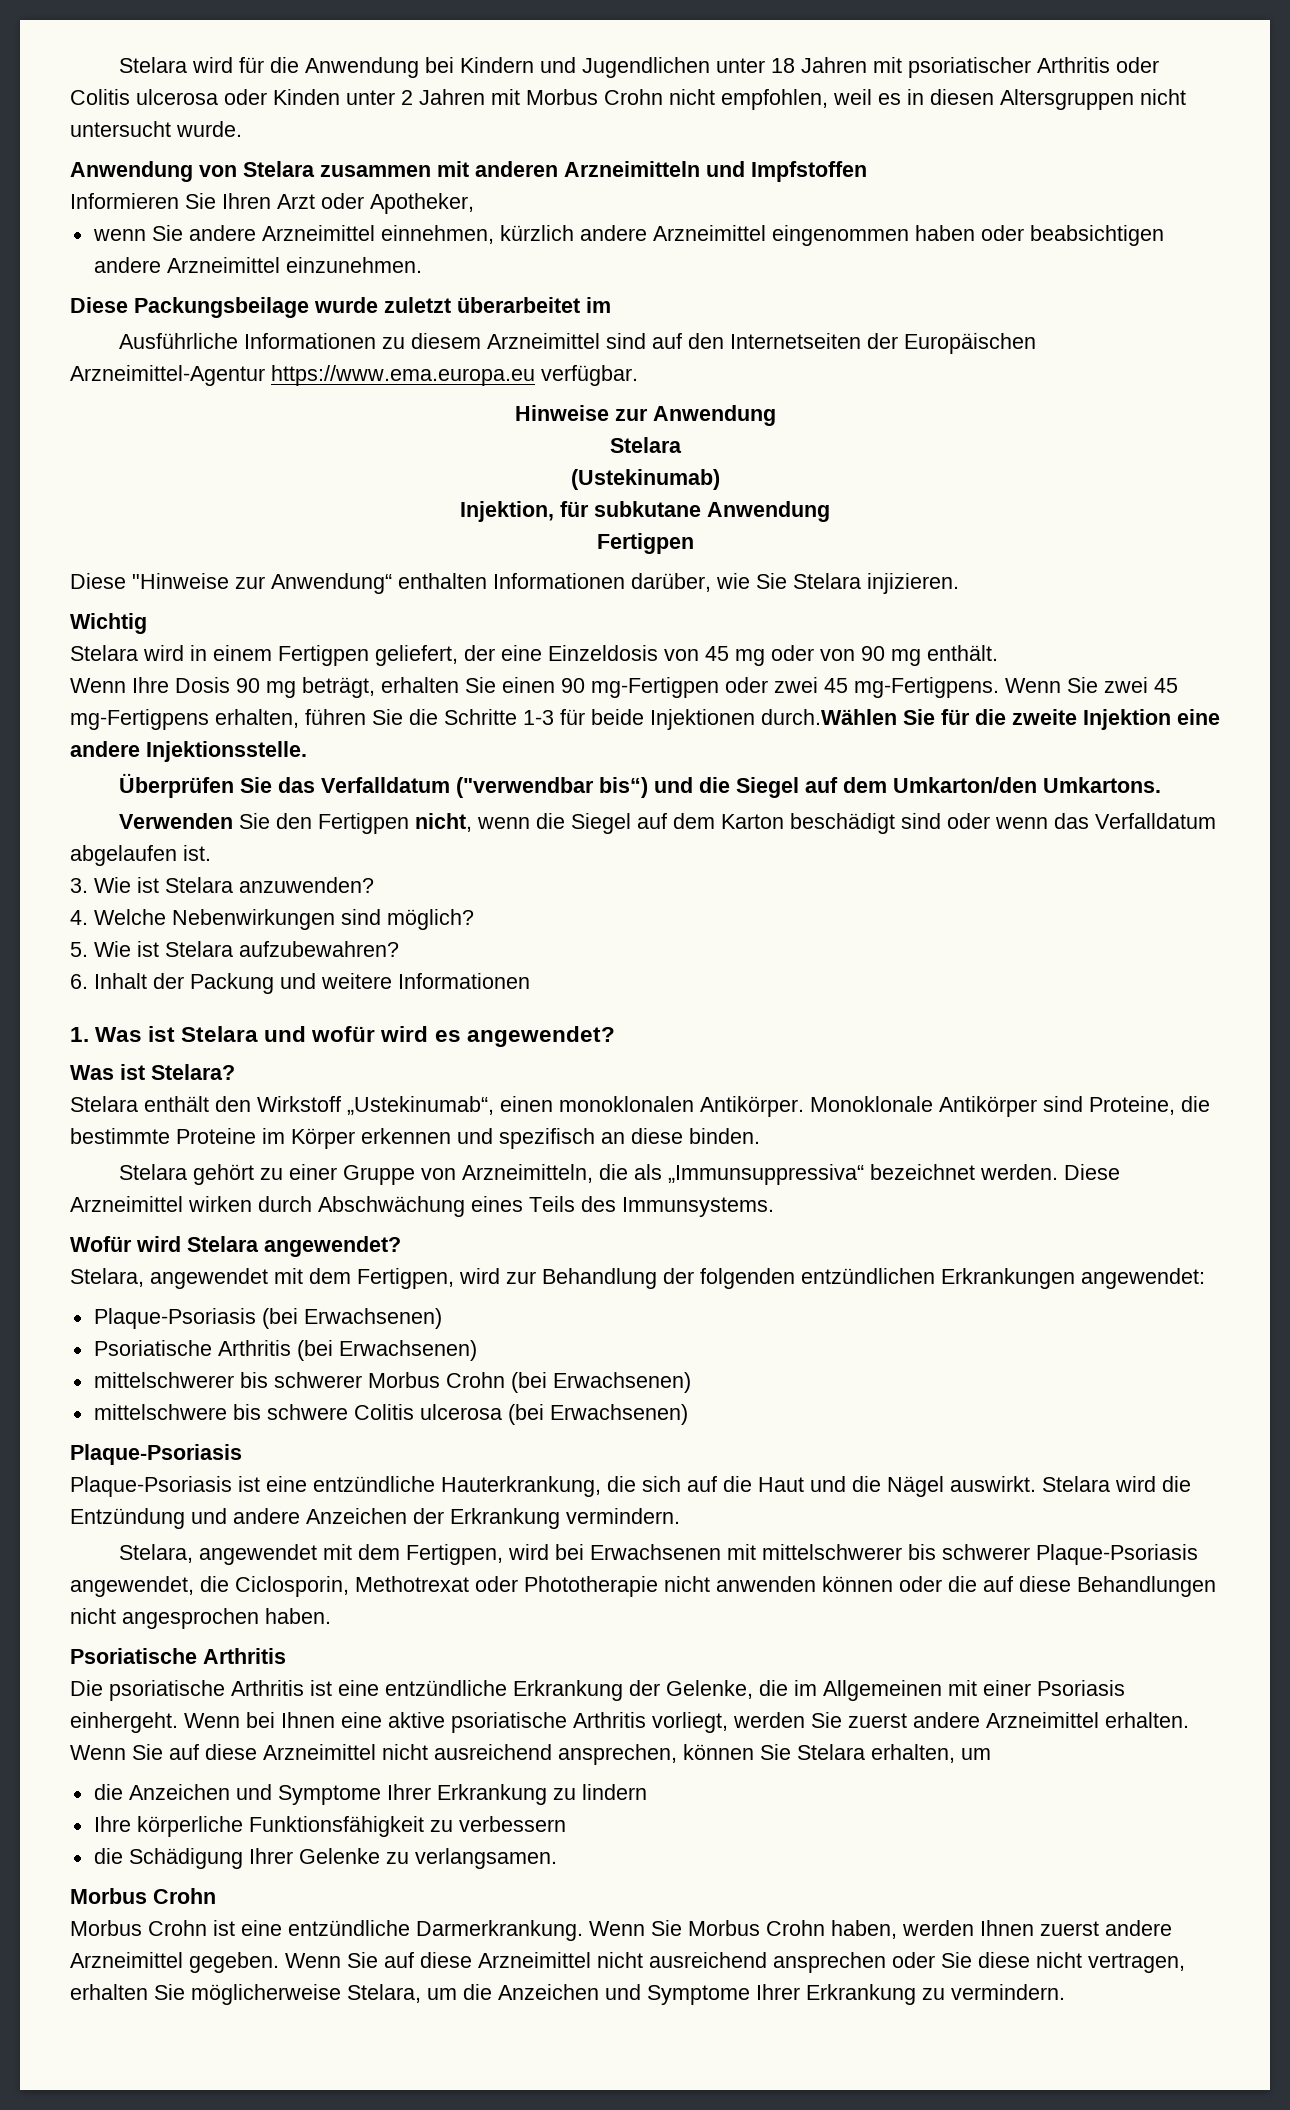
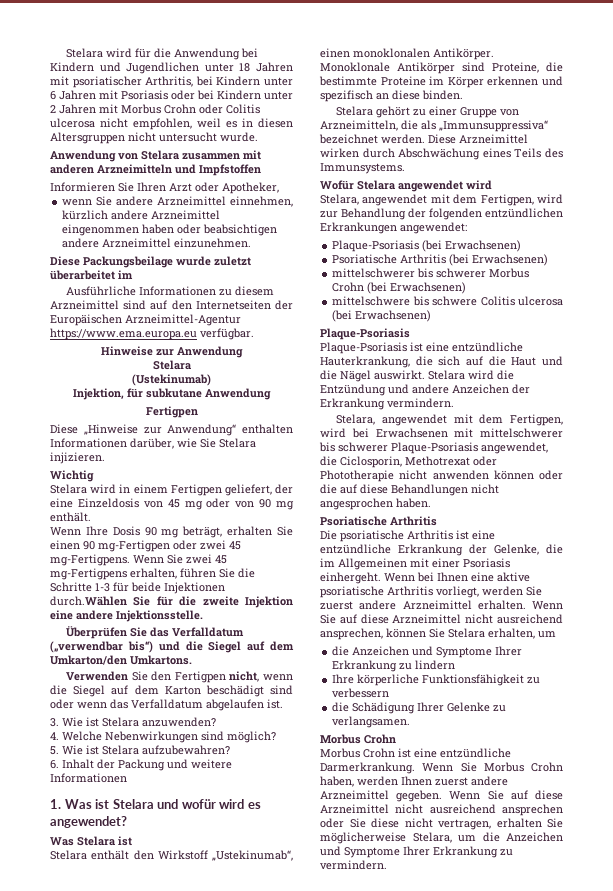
- Stelara wird für die Anwendung bei Kindern und Jugendlichen unter 18 Jahren mit psoriatischer Arthritis oder Colitis ulcerosa oder Kinden unter 2 Jahren mit Morbus Crohn nicht empfohlen, weil es in diesen Altersgruppen nicht untersucht wurde.
+ Stelara wird für die Anwendung bei Kindern und Jugendlichen unter 18 Jahren mit psoriatischer Arthritis, bei Kindern unter 6 Jahren mit Psoriasis oder bei Kindern unter 2 Jahren mit Morbus Crohn oder Colitis ulcerosa nicht empfohlen, weil es in diesen Altersgruppen nicht untersucht wurde.
- Diese "Hinweise zur Anwendung“ enthalten Informationen darüber, wie Sie Stelara injizieren.
+ Diese „Hinweise zur Anwendung“ enthalten Informationen darüber, wie Sie Stelara injizieren.
- Überprüfen Sie das Verfalldatum ("verwendbar bis“) und die Siegel auf dem Umkarton/den Umkartons.
+ Überprüfen Sie das Verfalldatum („verwendbar bis“) und die Siegel auf dem Umkarton/den Umkartons.
- Was ist Stelara?
+ Was Stelara ist
- Wofür wird Stelara angewendet?
+ Wofür Stelara angewendet wird

